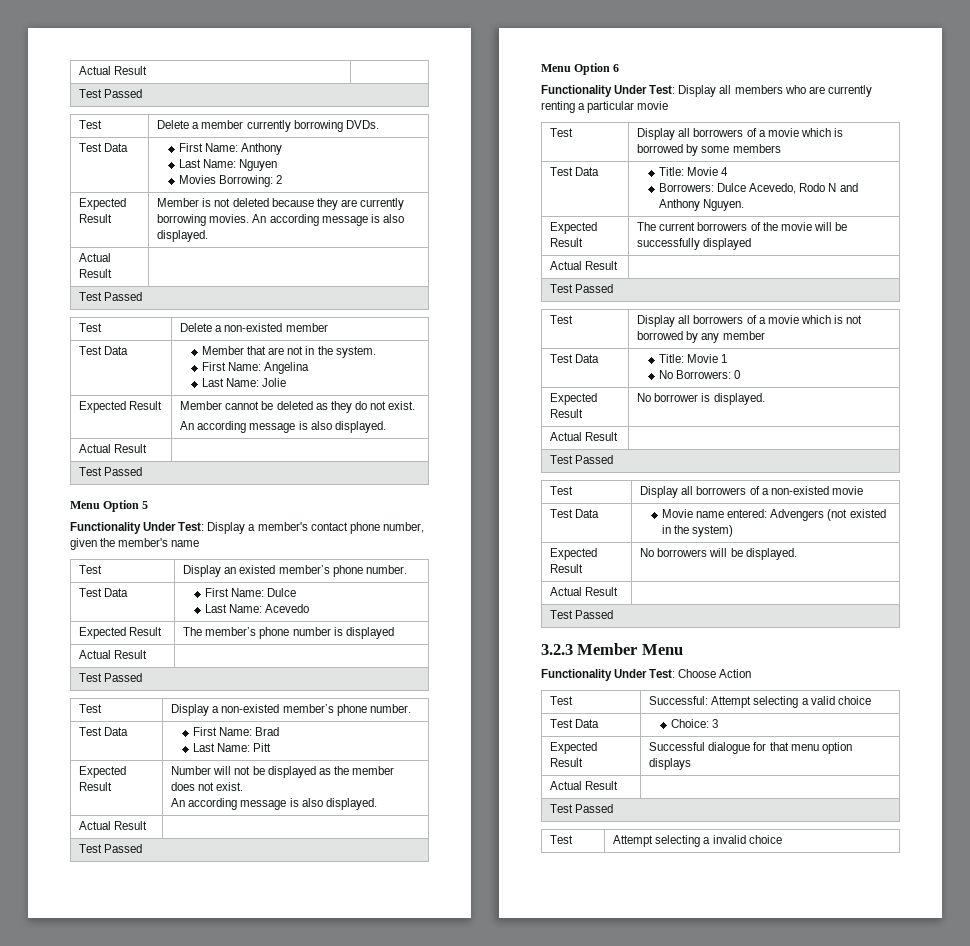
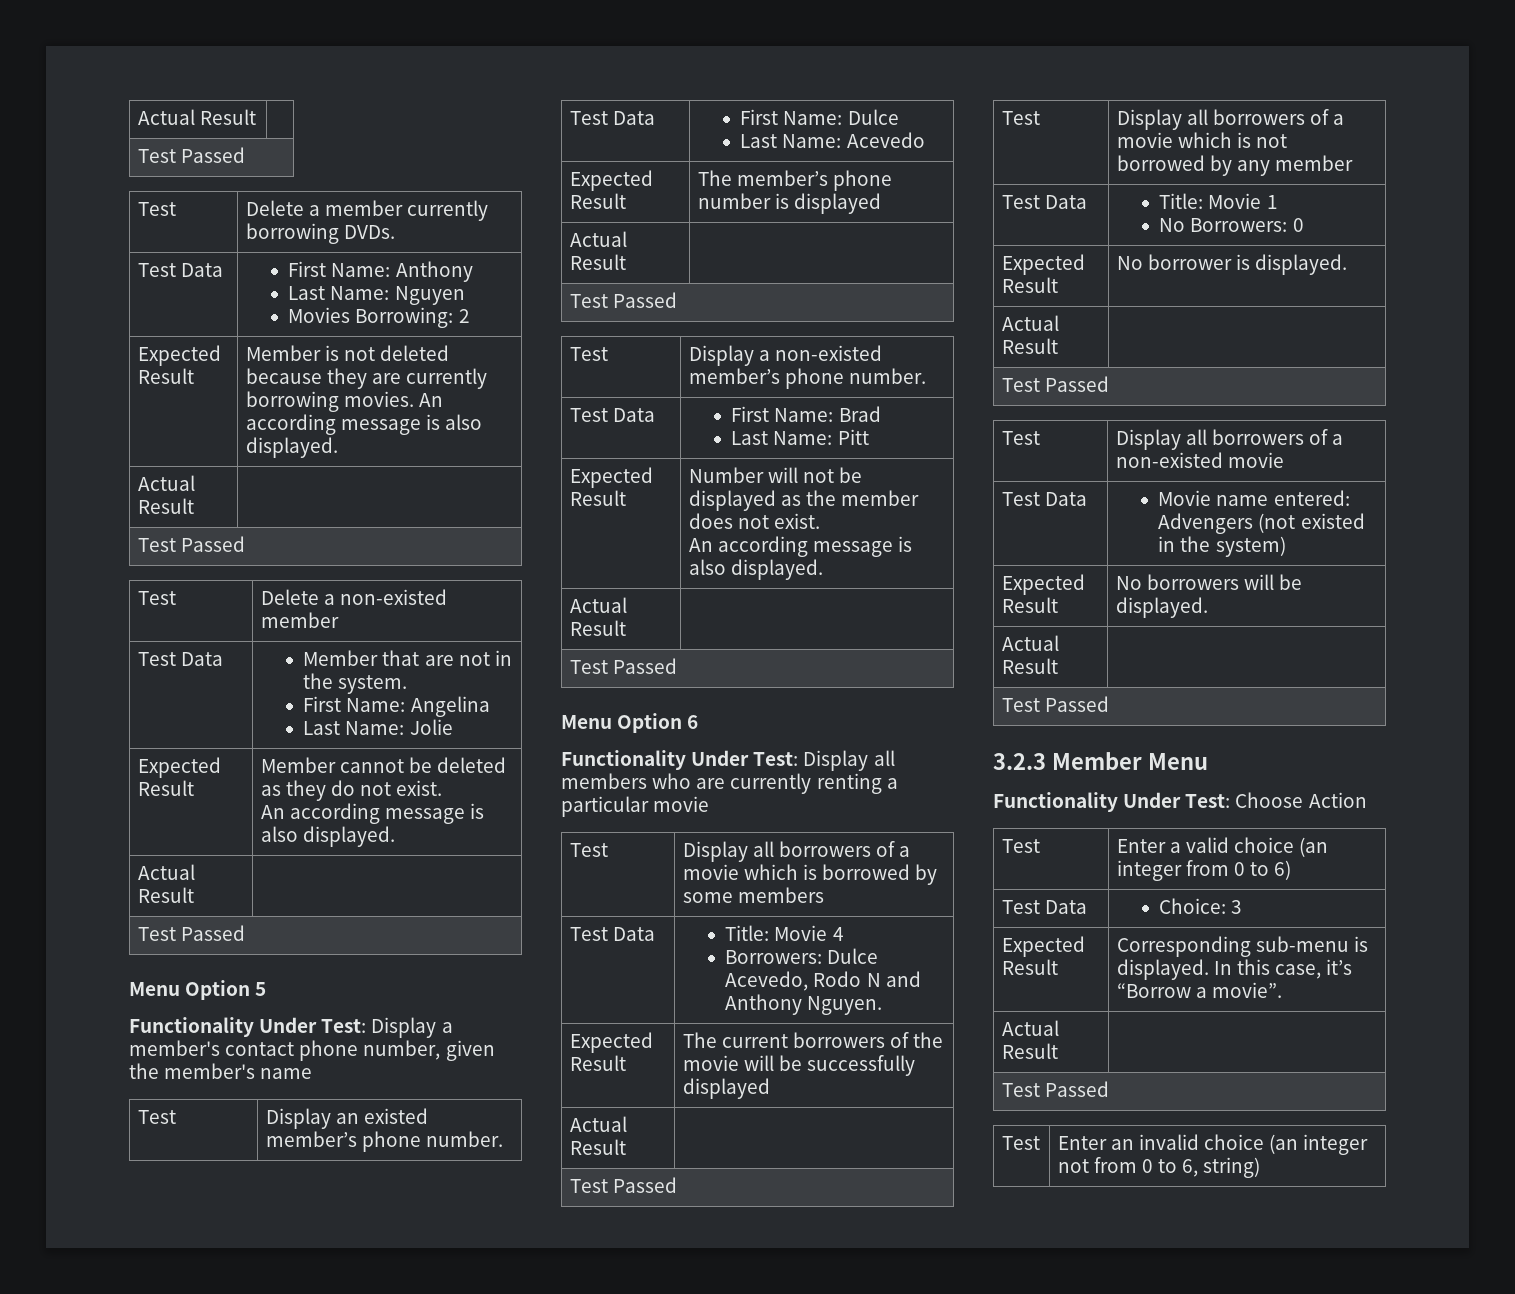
- Test | Successful: Attempt selecting a valid choice
+ Test | Enter a valid choice (an integer from 0 to 6)
- Expected Result | Successful dialogue for that menu option displays
+ Expected Result | Corresponding sub-menu is displayed. In this case, it’s “Borrow a movie”.
  Actual Result |
  Test Passed
- Test | Attempt selecting a invalid choice
+ Test | Enter an invalid choice (an integer not from 0 to 6, string)

